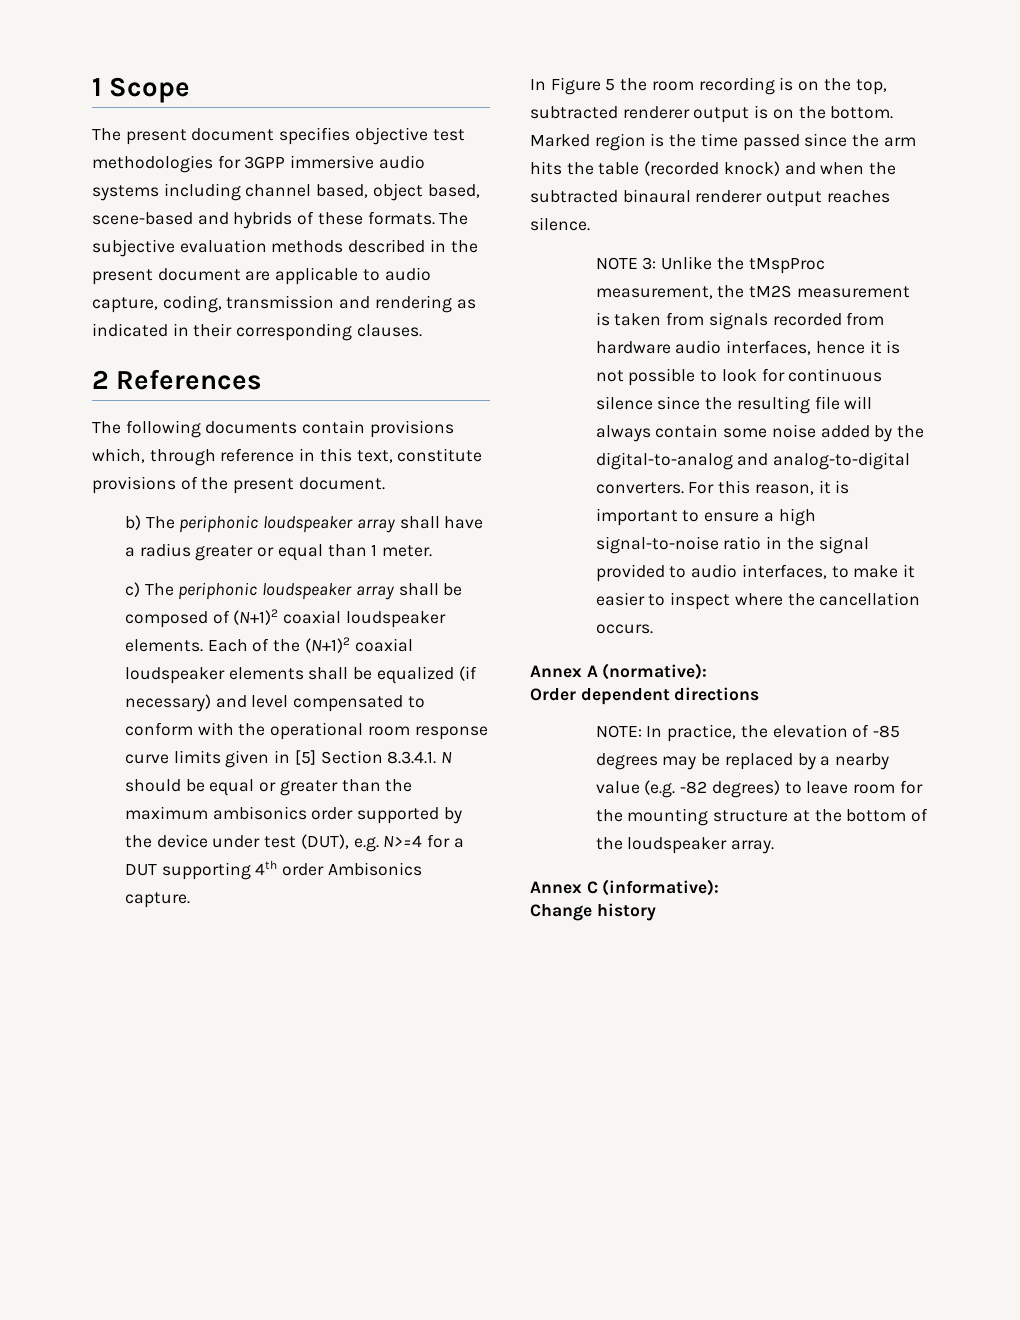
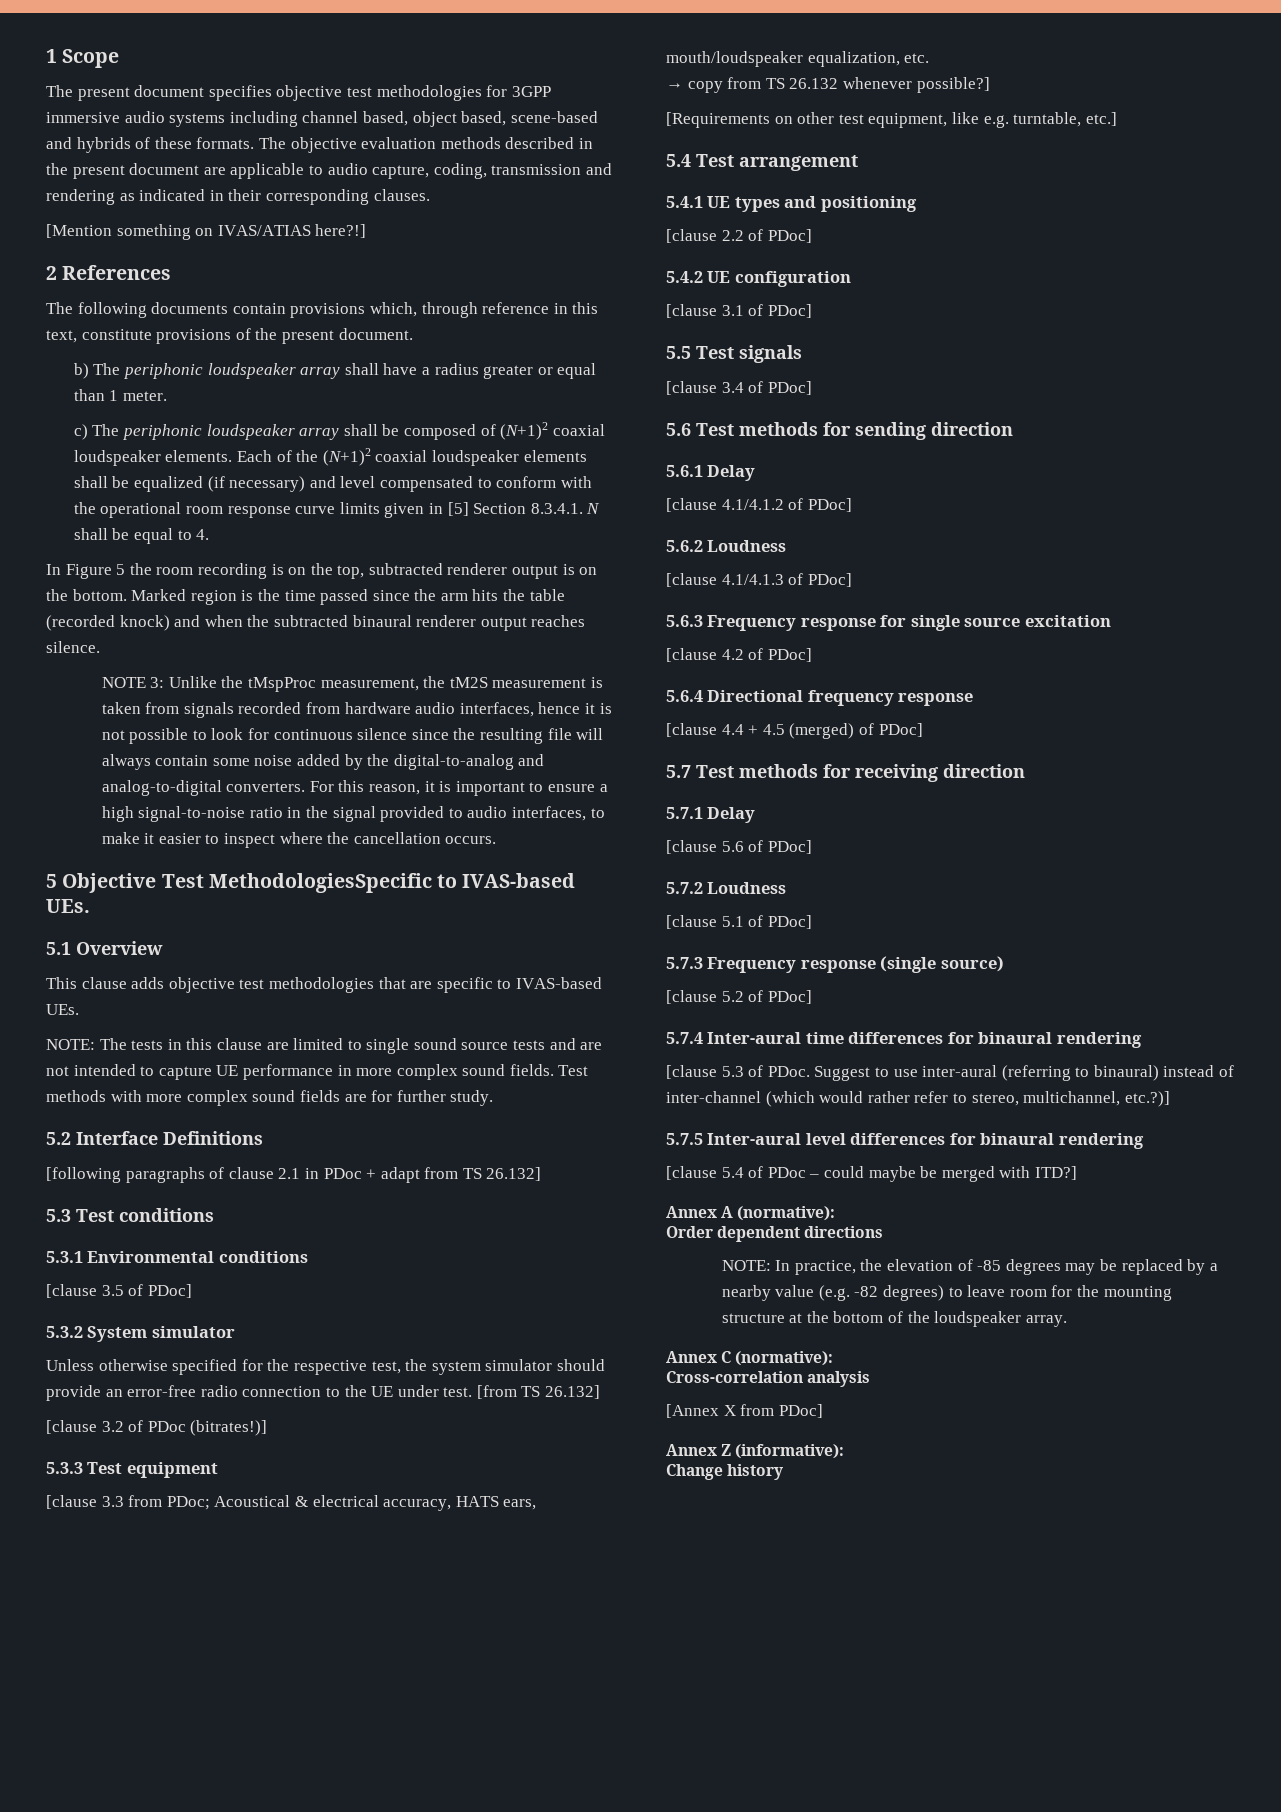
- The subjective evaluation methods described in the present document are applicable to audio capture, coding, transmission and rendering as indicated in their corresponding clauses.
+ The objective evaluation methods described in the present document are applicable to audio capture, coding, transmission and rendering as indicated in their corresponding clauses.
+ [Mention something on IVAS/ATIAS here?!]
- Each of the (N+1)2 coaxial loudspeaker elements shall be equalized (if necessary) and level compensated to conform with the operational room response curve limits given in [5] Section 8.3.4.1. N should be equal or greater than the maximum ambisonics order supported by the device under test (DUT), e.g. N>=4 for a DUT supporting 4th order Ambisonics capture.
+ Each of the (N+1)2 coaxial loudspeaker elements shall be equalized (if necessary) and level compensated to conform with the operational room response curve limits given in [5] Section 8.3.4.1. N shall be equal to 4.
+ 5 Objective Test MethodologiesSpecific to IVAS-based UEs.
+ 5.1 Overview
+ This clause adds objective test methodologies that are specific to IVAS-based UEs.
+ NOTE: The tests in this clause are limited to single sound source tests and are not intended to capture UE performance in more complex sound fields. Test methods with more complex sound fields are for further study.
+ 5.2 Interface Definitions
+ [following paragraphs of clause 2.1 in PDoc + adapt from TS 26.132]
+ 5.3 Test conditions
+ 5.3.1 Environmental conditions
+ [clause 3.5 of PDoc]
+ 5.3.2 System simulator
+ Unless otherwise specified for the respective test, the system simulator should provide an error-free radio connection to the UE under test. [from TS 26.132]
+ [clause 3.2 of PDoc (bitrates!)]
+ 5.3.3 Test equipment
+ [clause 3.3 from PDoc; Acoustical & electrical accuracy, HATS ears, mouth/loudspeaker equalization, etc.
+ → copy from TS 26.132 whenever possible?]
+ [Requirements on other test equipment, like e.g. turntable, etc.]
+ 5.4 Test arrangement
+ 5.4.1 UE types and positioning
+ [clause 2.2 of PDoc]
+ 5.4.2 UE configuration
+ [clause 3.1 of PDoc]
+ 5.5 Test signals
+ [clause 3.4 of PDoc]
+ 5.6 Test methods for sending direction
+ 5.6.1 Delay
+ [clause 4.1/4.1.2 of PDoc]
+ 5.6.2 Loudness
+ [clause 4.1/4.1.3 of PDoc]
+ 5.6.3 Frequency response for single source excitation
+ [clause 4.2 of PDoc]
+ 5.6.4 Directional frequency response
+ [clause 4.4 + 4.5 (merged) of PDoc]
+ 5.7 Test methods for receiving direction
+ 5.7.1 Delay
+ [clause 5.6 of PDoc]
+ 5.7.2 Loudness
+ [clause 5.1 of PDoc]
+ 5.7.3 Frequency response (single source)
+ [clause 5.2 of PDoc]
+ 5.7.4 Inter-aural time differences for binaural rendering
+ [clause 5.3 of PDoc. Suggest to use inter-aural (referring to binaural) instead of inter-channel (which would rather refer to stereo, multichannel, etc.?)]
+ 5.7.5 Inter-aural level differences for binaural rendering
+ [clause 5.4 of PDoc – could maybe be merged with ITD?]
- Annex C (informative):
+ Annex C (normative):
+ Cross-correlation analysis
+ [Annex X from PDoc]
+ Annex Z (informative):

